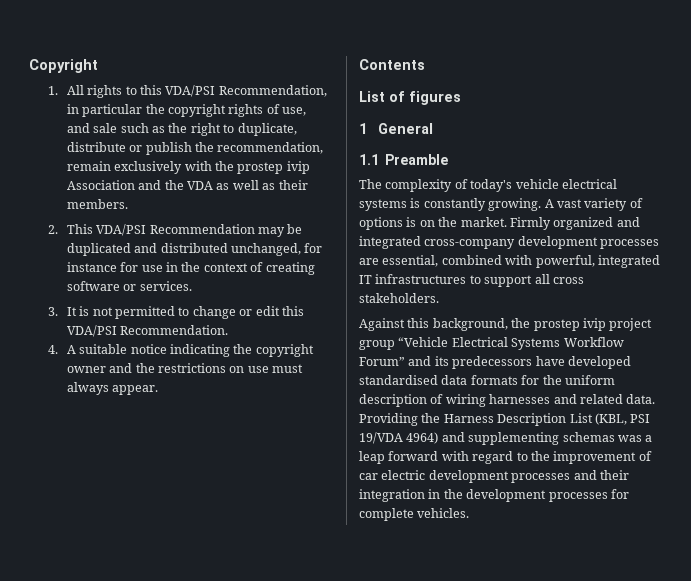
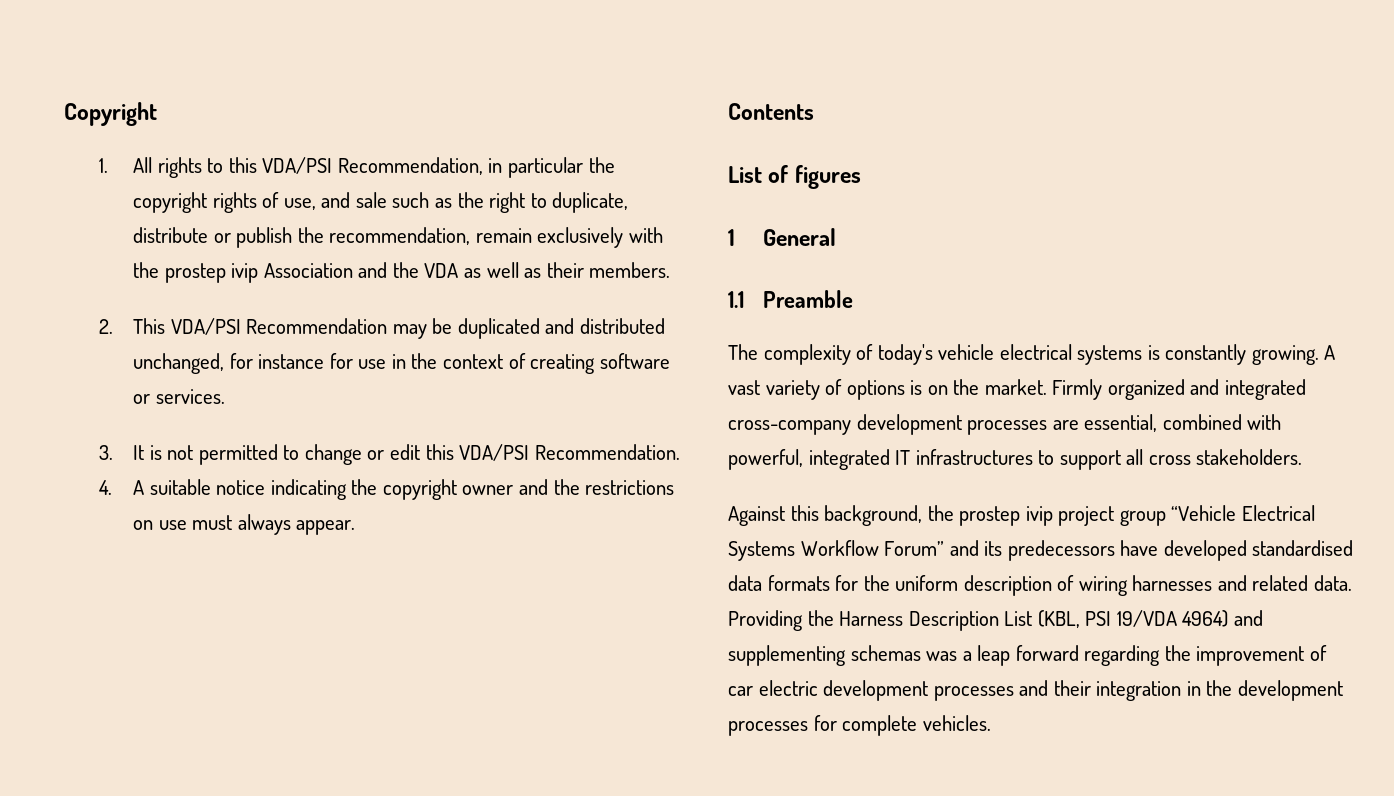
- Providing the Harness Description List (KBL, PSI 19/VDA 4964) and supplementing schemas was a leap forward with regard to the improvement of car electric development processes and their integration in the development processes for complete vehicles.
+ Providing the Harness Description List (KBL, PSI 19/VDA 4964) and supplementing schemas was a leap forward regarding the improvement of car electric development processes and their integration in the development processes for complete vehicles.

